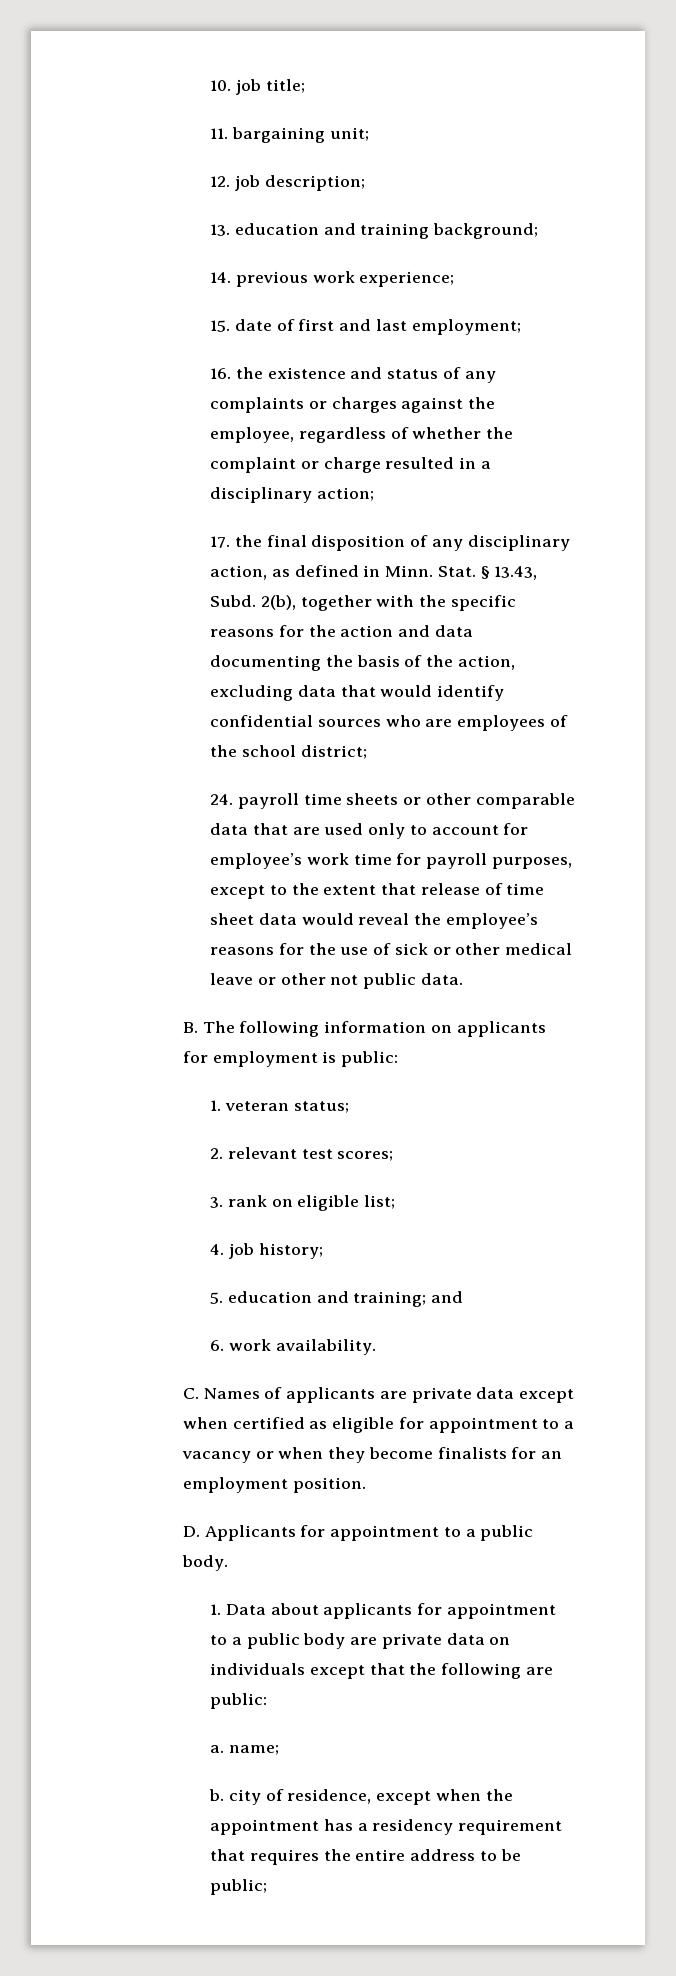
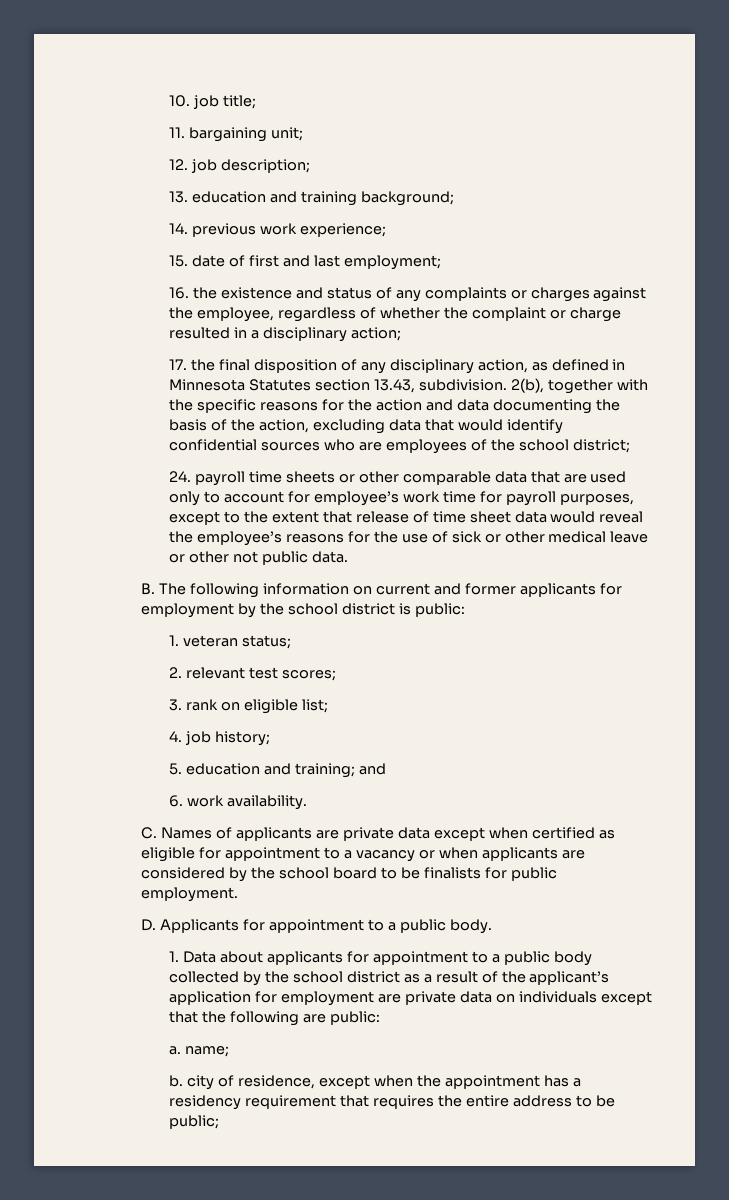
- 17. the final disposition of any disciplinary action, as defined in Minn. Stat. § 13.43, Subd.
+ 17. the final disposition of any disciplinary action, as defined in Minnesota Statutes section 13.43, subdivision.
- B. The following information on applicants for employment is public:
+ B. The following information on current and former applicants for employment by the school district is public:
- C. Names of applicants are private data except when certified as eligible for appointment to a vacancy or when they become finalists for an employment position.
+ C. Names of applicants are private data except when certified as eligible for appointment to a vacancy or when applicants are considered by the school board to be finalists for public employment.
- 1. Data about applicants for appointment to a public body are private data on individuals except that the following are public:
+ 1. Data about applicants for appointment to a public body collected by the school district as a result of the applicant’s application for employment are private data on individuals except that the following are public:

